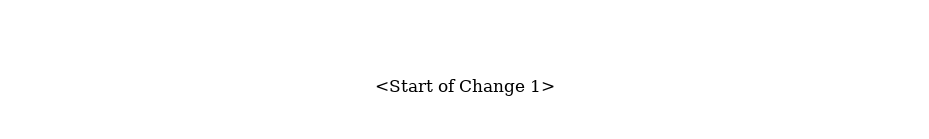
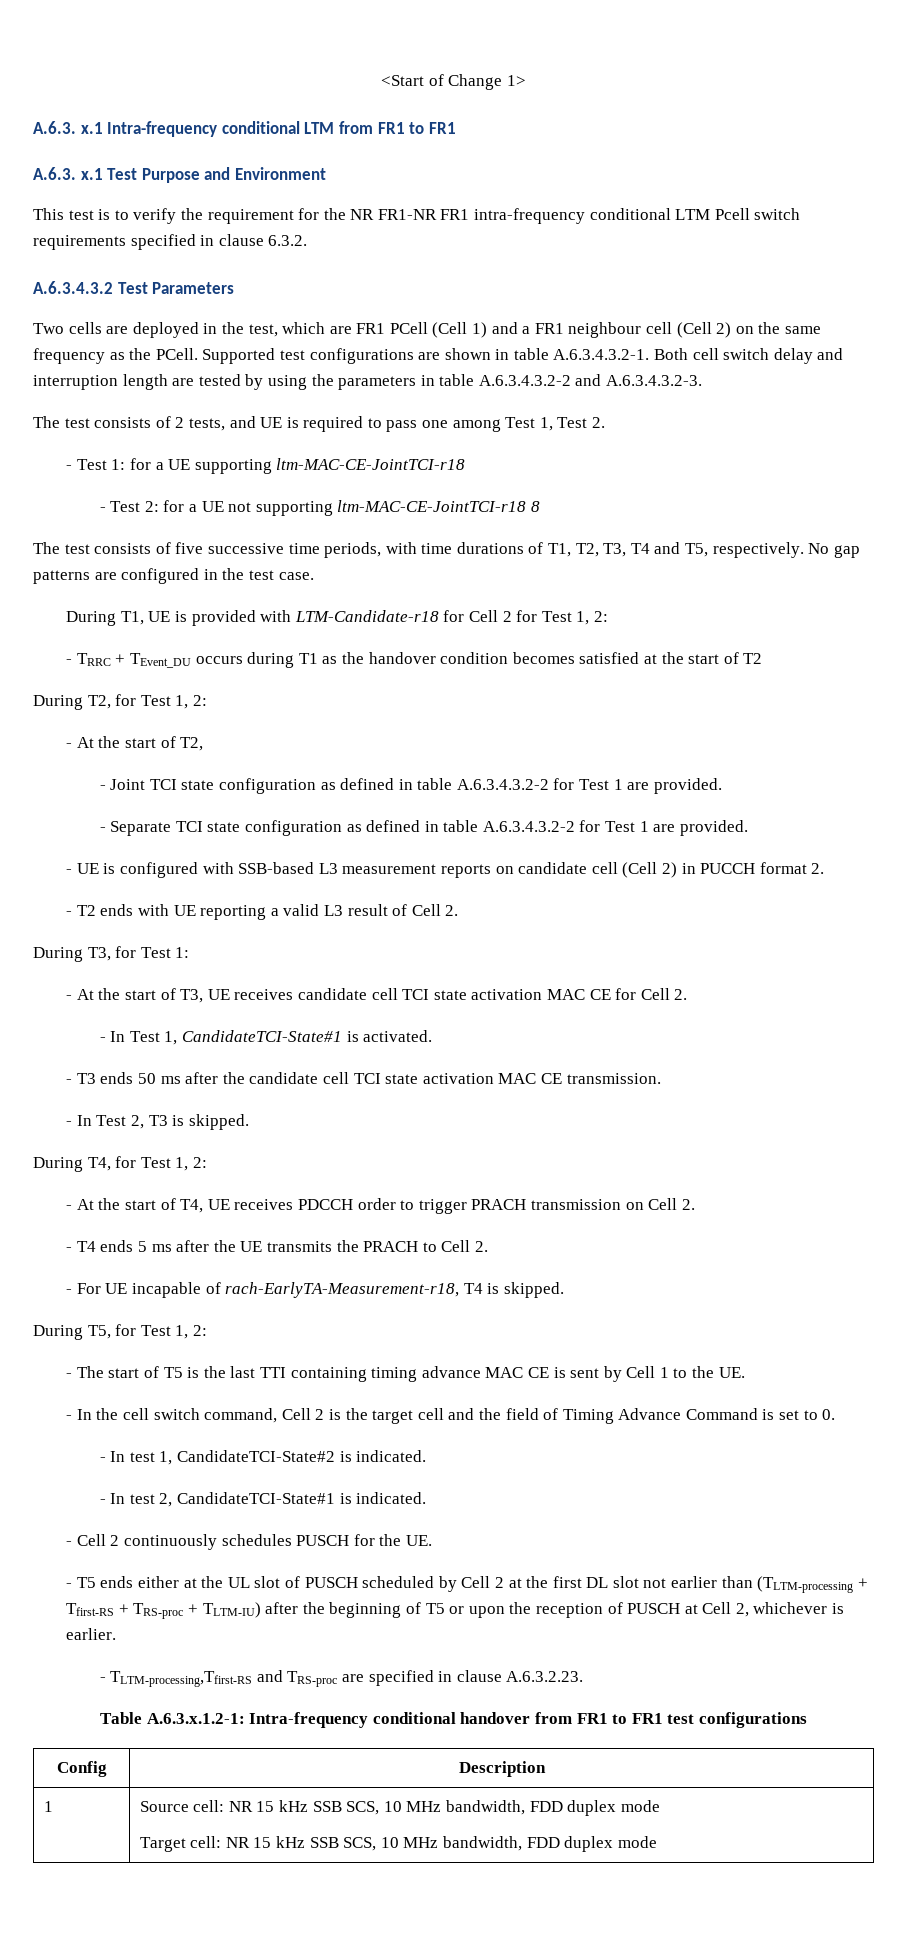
+ A.6.3. x.1 Intra-frequency conditional LTM from FR1 to FR1
+ A.6.3. x.1 Test Purpose and Environment
+ This test is to verify the requirement for the NR FR1-NR FR1 intra-frequency conditional LTM Pcell switch requirements specified in clause 6.3.2.
+ A.6.3.4.3.2 Test Parameters
+ Two cells are deployed in the test, which are FR1 PCell (Cell 1) and a FR1 neighbour cell (Cell 2) on the same frequency as the PCell. Supported test configurations are shown in table A.6.3.4.3.2-1. Both cell switch delay and interruption length are tested by using the parameters in table A.6.3.4.3.2-2 and A.6.3.4.3.2-3.
+ The test consists of 2 tests, and UE is required to pass one among Test 1, Test 2.
+ - Test 1: for a UE supporting ltm-MAC-CE-JointTCI-r18
+ - Test 2: for a UE not supporting ltm-MAC-CE-JointTCI-r18 8
+ The test consists of five successive time periods, with time durations of T1, T2, T3, T4 and T5, respectively. No gap patterns are configured in the test case.
+ During T1, UE is provided with LTM-Candidate-r18 for Cell 2 for Test 1, 2:
+ - TRRC + TEvent_DU occurs during T1 as the handover condition becomes satisfied at the start of T2
+ During T2, for Test 1, 2:
+ - At the start of T2,
+ - Joint TCI state configuration as defined in table A.6.3.4.3.2-2 for Test 1 are provided.
+ - Separate TCI state configuration as defined in table A.6.3.4.3.2-2 for Test 1 are provided.
+ - UE is configured with SSB-based L3 measurement reports on candidate cell (Cell 2) in PUCCH format 2.
+ - T2 ends with UE reporting a valid L3 result of Cell 2.
+ During T3, for Test 1:
+ - At the start of T3, UE receives candidate cell TCI state activation MAC CE for Cell 2.
+ - In Test 1, CandidateTCI-State#1 is activated.
+ - T3 ends 50 ms after the candidate cell TCI state activation MAC CE transmission.
+ - In Test 2, T3 is skipped.
+ During T4, for Test 1, 2:
+ - At the start of T4, UE receives PDCCH order to trigger PRACH transmission on Cell 2.
+ - T4 ends 5 ms after the UE transmits the PRACH to Cell 2.
+ - For UE incapable of rach-EarlyTA-Measurement-r18, T4 is skipped.
+ During T5, for Test 1, 2:
+ - The start of T5 is the last TTI containing timing advance MAC CE is sent by Cell 1 to the UE.
+ - In the cell switch command, Cell 2 is the target cell and the field of Timing Advance Command is set to 0.
+ - In test 1, CandidateTCI-State#2 is indicated.
+ - In test 2, CandidateTCI-State#1 is indicated.
+ - Cell 2 continuously schedules PUSCH for the UE.
+ - T5 ends either at the UL slot of PUSCH scheduled by Cell 2 at the first DL slot not earlier than (TLTM-processing + Tfirst-RS + TRS-proc + TLTM-IU) after the beginning of T5 or upon the reception of PUSCH at Cell 2, whichever is earlier.
+ - TLTM-processing,Tfirst-RS and TRS-proc are specified in clause A.6.3.2.23.
+ Table A.6.3.x.1.2-1: Intra-frequency conditional handover from FR1 to FR1 test configurations
+ Config | Description
+ 1 | Source cell: NR 15 kHz SSB SCS, 10 MHz bandwidth, FDD duplex mode
+ Target cell: NR 15 kHz SSB SCS, 10 MHz bandwidth, FDD duplex mode

